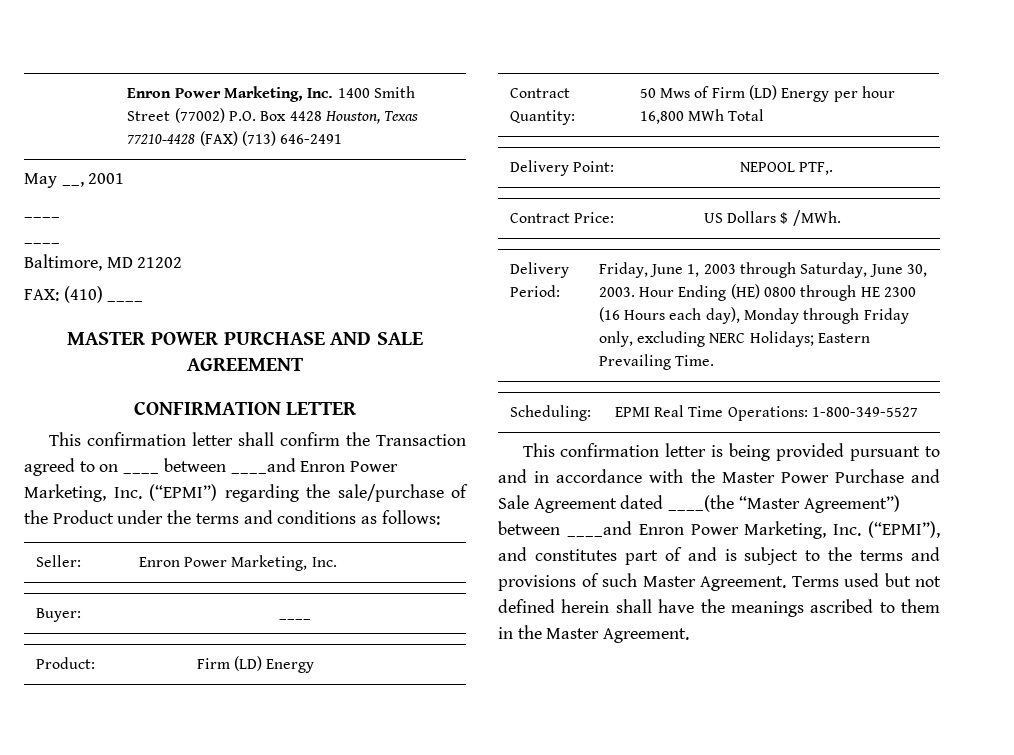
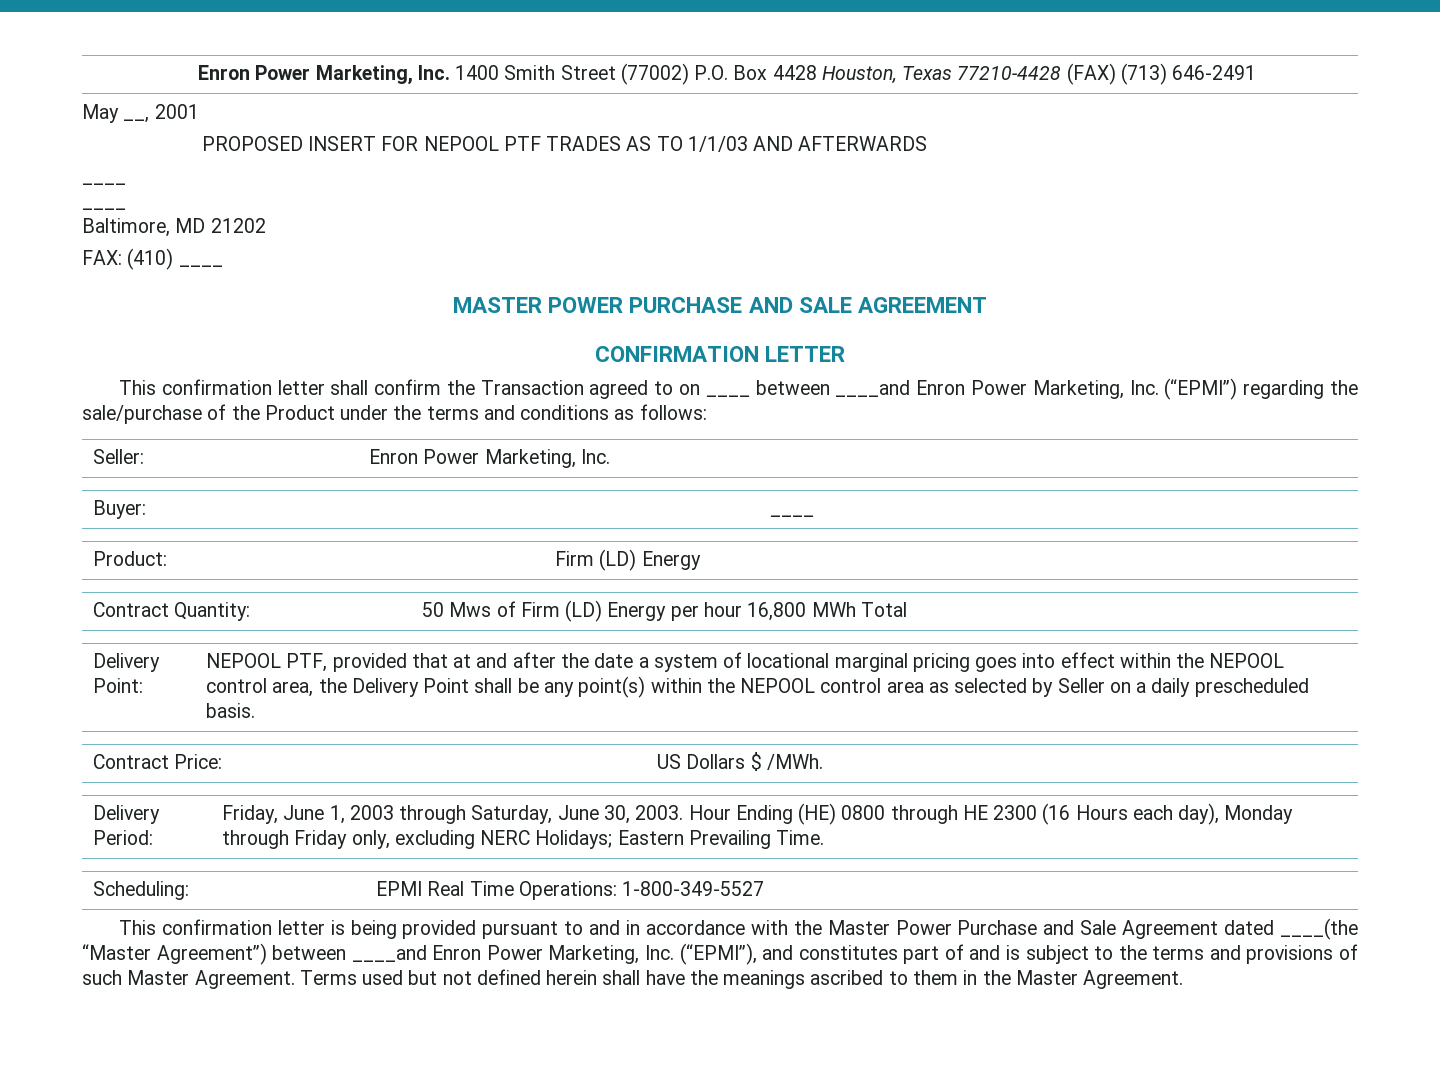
+ PROPOSED INSERT FOR NEPOOL PTF TRADES AS TO 1/1/03 AND AFTERWARDS
- NEPOOL PTF,.
+ NEPOOL PTF, provided that at and after the date a system of locational marginal pricing goes into effect within the NEPOOL control area, the Delivery Point shall be any point(s) within the NEPOOL control area as selected by Seller on a daily prescheduled basis.

